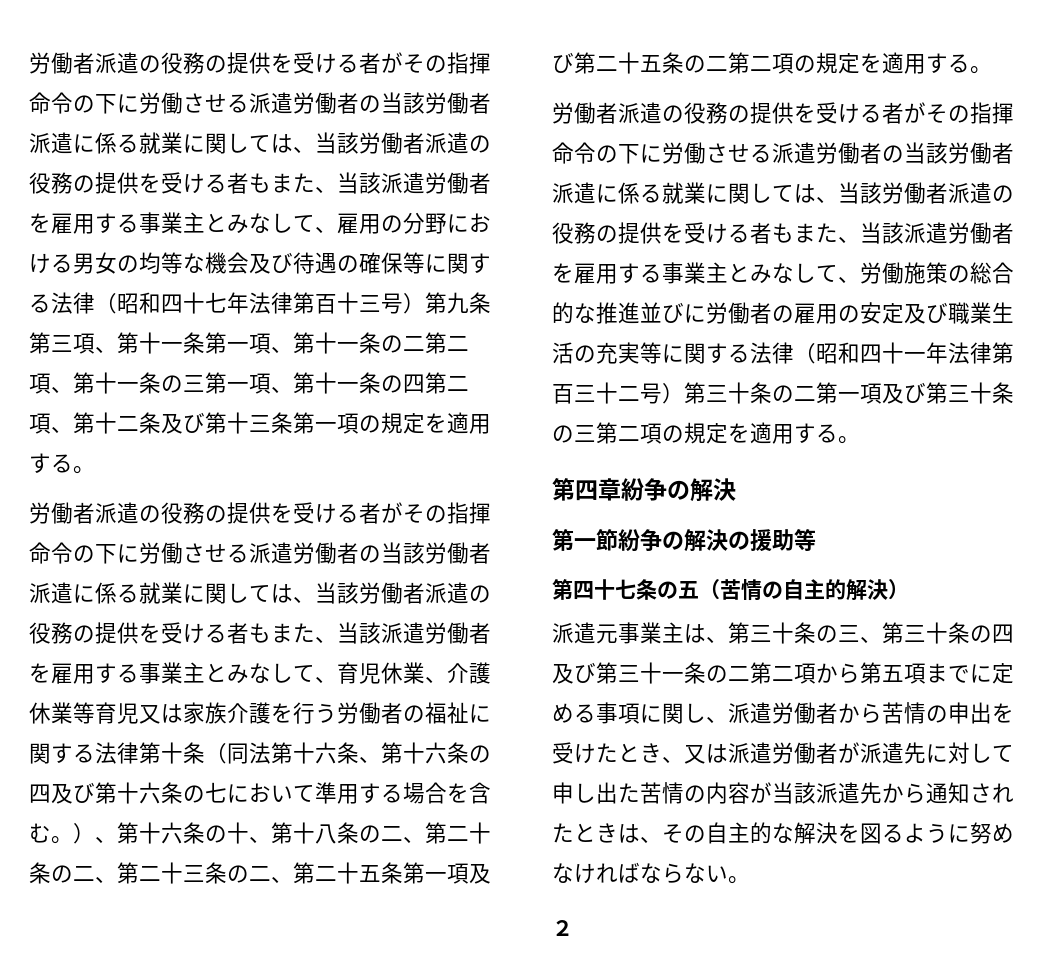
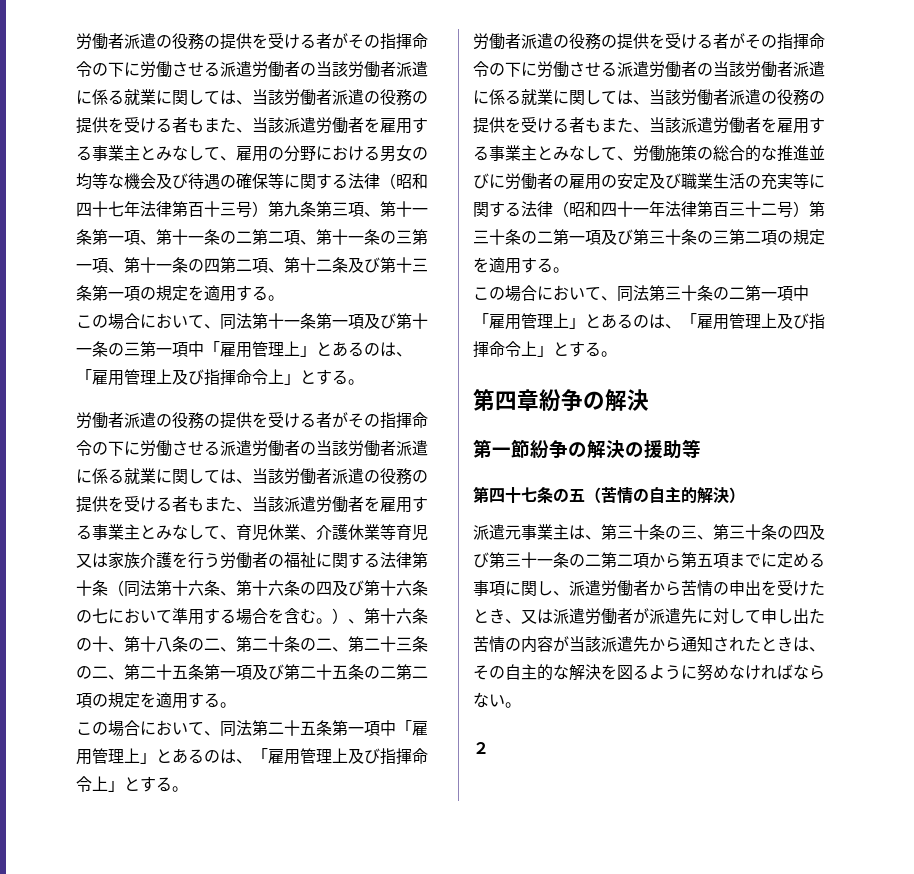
+ この場合において、同法第十一条第一項及び第十一条の三第一項中「雇用管理上」とあるのは、「雇用管理上及び指揮命令上」とする。
+ この場合において、同法第二十五条第一項中「雇用管理上」とあるのは、「雇用管理上及び指揮命令上」とする。
+ この場合において、同法第三十条の二第一項中「雇用管理上」とあるのは、「雇用管理上及び指揮命令上」とする。

